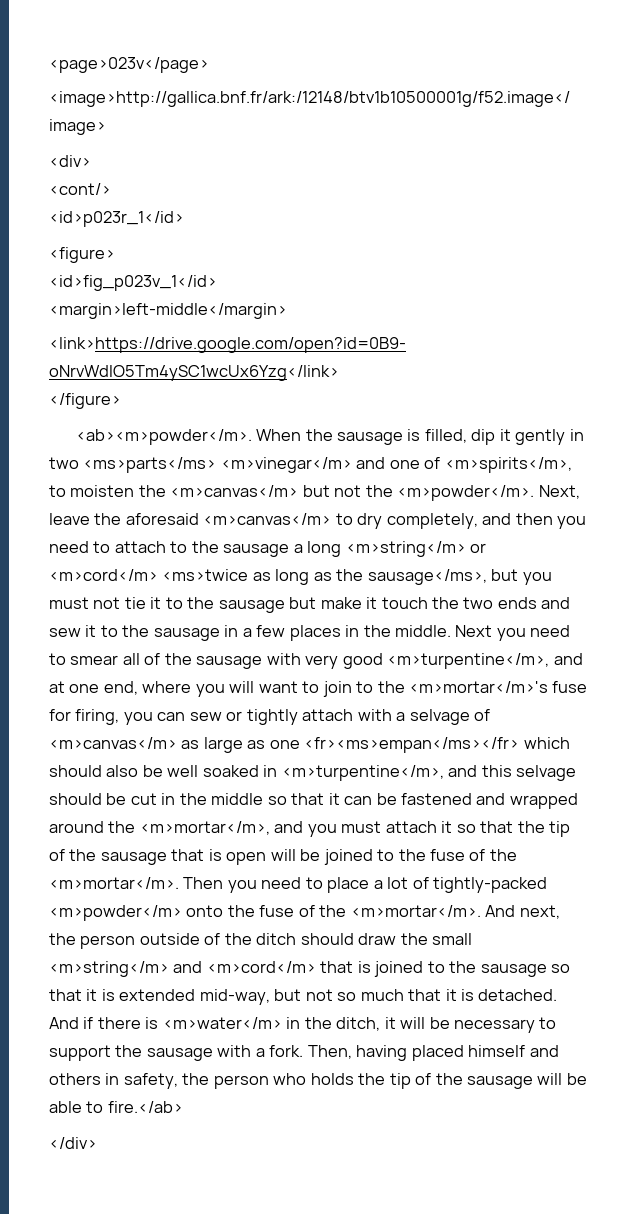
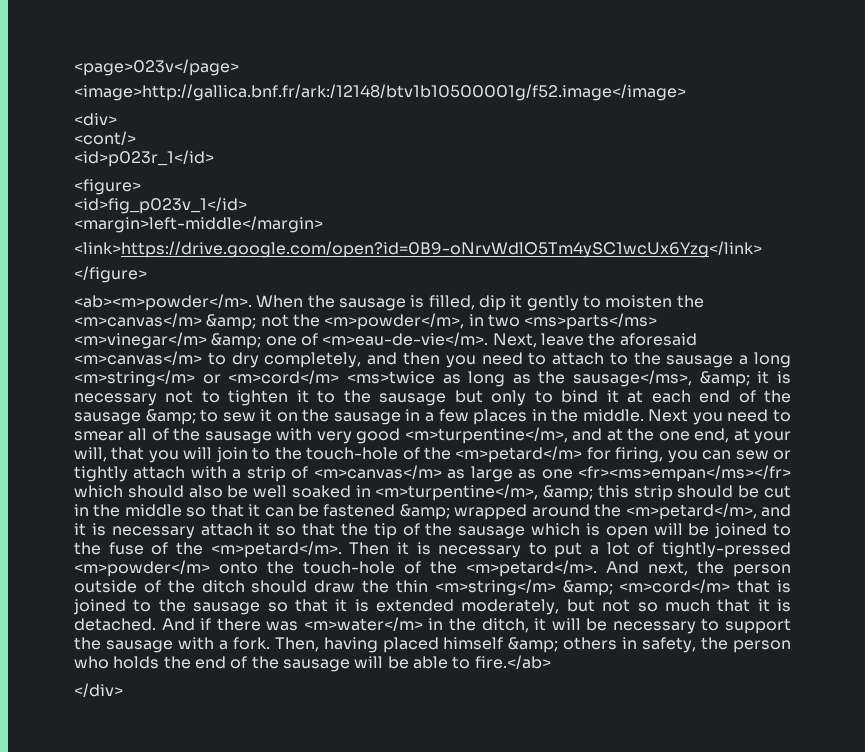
- When the sausage is filled, dip it gently in two <ms>parts</ms> <m>vinegar</m> and one of <m>spirits</m>, to moisten the <m>canvas</m> but not the <m>powder</m>.
+ When the sausage is filled, dip it gently to moisten the <m>canvas</m> &amp; not the <m>powder</m>, in two <ms>parts</ms> <m>vinegar</m> &amp; one of <m>eau-de-vie</m>.
- Next, leave the aforesaid <m>canvas</m> to dry completely, and then you need to attach to the sausage a long <m>string</m> or <m>cord</m> <ms>twice as long as the sausage</ms>, but you must not tie it to the sausage but make it touch the two ends and sew it to the sausage in a few places in the middle.
+ Next, leave the aforesaid <m>canvas</m> to dry completely, and then you need to attach to the sausage a long <m>string</m> or <m>cord</m> <ms>twice as long as the sausage</ms>, &amp; it is necessary not to tighten it to the sausage but only to bind it at each end of the sausage &amp; to sew it on the sausage in a few places in the middle.
- Next you need to smear all of the sausage with very good <m>turpentine</m>, and at one end, where you will want to join to the <m>mortar</m>'s fuse for firing, you can sew or tightly attach with a selvage of <m>canvas</m> as large as one <fr><ms>empan</ms></fr> which should also be well soaked in <m>turpentine</m>, and this selvage should be cut in the middle so that it can be fastened and wrapped around the <m>mortar</m>, and you must attach it so that the tip of the sausage that is open will be joined to the fuse of the <m>mortar</m>. Then you need to place a lot of tightly-packed <m>powder</m> onto the fuse of the <m>mortar</m>.
+ Next you need to smear all of the sausage with very good <m>turpentine</m>, and at the one end, at your will, that you will join to the touch-hole of the <m>petard</m> for firing, you can sew or tightly attach with a strip of <m>canvas</m> as large as one <fr><ms>empan</ms></fr> which should also be well soaked in <m>turpentine</m>, &amp; this strip should be cut in the middle so that it can be fastened &amp; wrapped around the <m>petard</m>, and it is necessary attach it so that the tip of the sausage which is open will be joined to the fuse of the <m>petard</m>. Then it is necessary to put a lot of tightly-pressed <m>powder</m> onto the touch-hole of the <m>petard</m>.
- And next, the person outside of the ditch should draw the small <m>string</m> and <m>cord</m> that is joined to the sausage so that it is extended mid-way, but not so much that it is detached.
+ And next, the person outside of the ditch should draw the thin <m>string</m> &amp; <m>cord</m> that is joined to the sausage so that it is extended moderately, but not so much that it is detached.
- And if there is <m>water</m> in the ditch, it will be necessary to support the sausage with a fork.
+ And if there was <m>water</m> in the ditch, it will be necessary to support the sausage with a fork.
- Then, having placed himself and others in safety, the person who holds the tip of the sausage will be able to fire.</ab>
+ Then, having placed himself &amp; others in safety, the person who holds the end of the sausage will be able to fire.</ab>

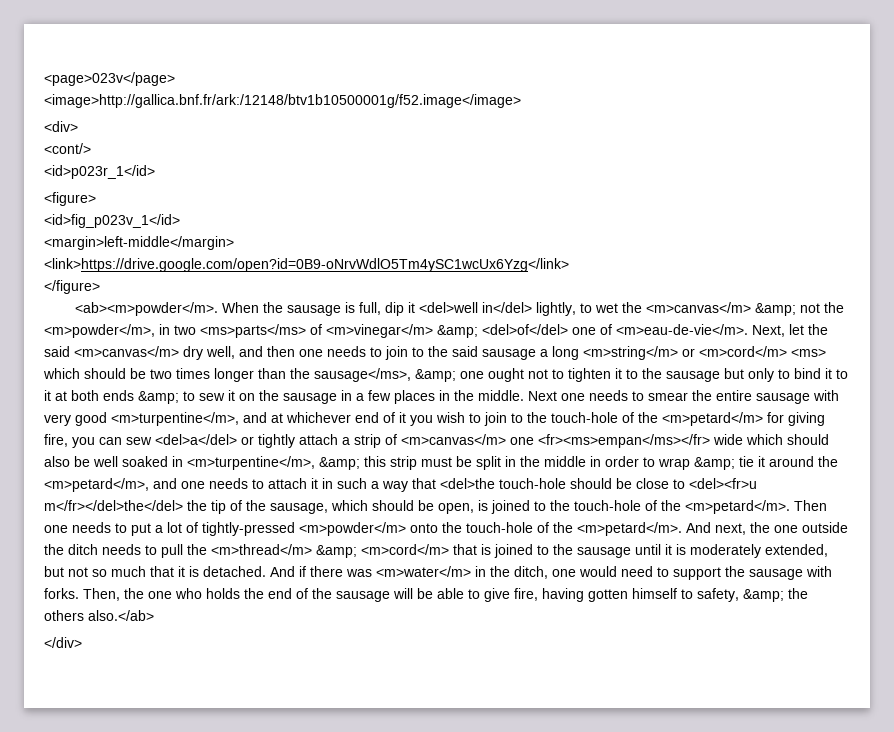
- When the sausage is filled, dip it gently to moisten the <m>canvas</m> &amp; not the <m>powder</m>, in two <ms>parts</ms> <m>vinegar</m> &amp; one of <m>eau-de-vie</m>.
+ When the sausage is full, dip it <del>well in</del> lightly, to wet the <m>canvas</m> &amp; not the <m>powder</m>, in two <ms>parts</ms> of <m>vinegar</m> &amp; <del>of</del> one of <m>eau-de-vie</m>.
- Next, leave the aforesaid <m>canvas</m> to dry completely, and then you need to attach to the sausage a long <m>string</m> or <m>cord</m> <ms>twice as long as the sausage</ms>, &amp; it is necessary not to tighten it to the sausage but only to bind it at each end of the sausage &amp; to sew it on the sausage in a few places in the middle.
+ Next, let the said <m>canvas</m> dry well, and then one needs to join to the said sausage a long <m>string</m> or <m>cord</m> <ms> which should be two times longer than the sausage</ms>, &amp; one ought not to tighten it to the sausage but only to bind it to it at both ends &amp; to sew it on the sausage in a few places in the middle.
- Next you need to smear all of the sausage with very good <m>turpentine</m>, and at the one end, at your will, that you will join to the touch-hole of the <m>petard</m> for firing, you can sew or tightly attach with a strip of <m>canvas</m> as large as one <fr><ms>empan</ms></fr> which should also be well soaked in <m>turpentine</m>, &amp; this strip should be cut in the middle so that it can be fastened &amp; wrapped around the <m>petard</m>, and it is necessary attach it so that the tip of the sausage which is open will be joined to the fuse of the <m>petard</m>.
+ Next one needs to smear the entire sausage with very good <m>turpentine</m>, and at whichever end of it you wish to join to the touch-hole of the <m>petard</m> for giving fire, you can sew <del>a</del> or tightly attach a strip of <m>canvas</m> one <fr><ms>empan</ms></fr> wide which should also be well soaked in <m>turpentine</m>, &amp; this strip must be split in the middle in order to wrap &amp; tie it around the <m>petard</m>, and one needs to attach it in such a way that <del>the touch-hole should be close to <del><fr>u m</fr></del>the</del> the tip of the sausage, which should be open, is joined to the touch-hole of the <m>petard</m>.
- Then it is necessary to put a lot of tightly-pressed <m>powder</m> onto the touch-hole of the <m>petard</m>.
+ Then one needs to put a lot of tightly-pressed <m>powder</m> onto the touch-hole of the <m>petard</m>.
- And next, the person outside of the ditch should draw the thin <m>string</m> &amp; <m>cord</m> that is joined to the sausage so that it is extended moderately, but not so much that it is detached.
+ And next, the one outside the ditch needs to pull the <m>thread</m> &amp; <m>cord</m> that is joined to the sausage until it is moderately extended, but not so much that it is detached.
- And if there was <m>water</m> in the ditch, it will be necessary to support the sausage with a fork. Then, having placed himself &amp; others in safety, the person who holds the end of the sausage will be able to fire.</ab>
+ And if there was <m>water</m> in the ditch, one would need to support the sausage with forks. Then, the one who holds the end of the sausage will be able to give fire, having gotten himself to safety, &amp; the others also.</ab>

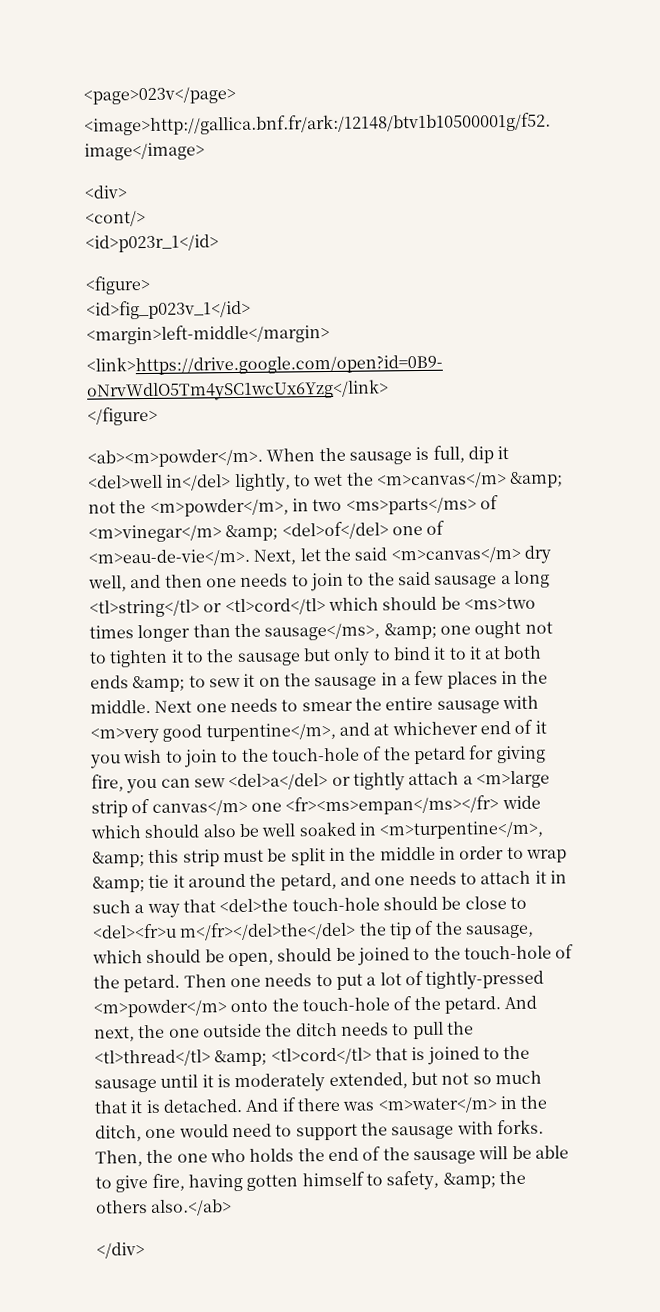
- Next, let the said <m>canvas</m> dry well, and then one needs to join to the said sausage a long <m>string</m> or <m>cord</m> <ms> which should be two times longer than the sausage</ms>, &amp; one ought not to tighten it to the sausage but only to bind it to it at both ends &amp; to sew it on the sausage in a few places in the middle.
+ Next, let the said <m>canvas</m> dry well, and then one needs to join to the said sausage a long <tl>string</tl> or <tl>cord</tl> which should be <ms>two times longer than the sausage</ms>, &amp; one ought not to tighten it to the sausage but only to bind it to it at both ends &amp; to sew it on the sausage in a few places in the middle.
- Next one needs to smear the entire sausage with very good <m>turpentine</m>, and at whichever end of it you wish to join to the touch-hole of the <m>petard</m> for giving fire, you can sew <del>a</del> or tightly attach a strip of <m>canvas</m> one <fr><ms>empan</ms></fr> wide which should also be well soaked in <m>turpentine</m>, &amp;
+ Next one needs to smear the entire sausage with <m>very good turpentine</m>, and at whichever end of it you wish to join to the touch-hole of the petard for giving fire, you can sew <del>a</del> or tightly attach a <m>large strip of canvas</m> one <fr><ms>empan</ms></fr> wide which should also be well soaked in <m>turpentine</m>, &amp;
- tie it around the <m>petard</m>, and one needs to attach it in such a way that <del>the touch-hole should be close to <del><fr>u m</fr></del>the</del> the tip of the sausage, which should be open, is joined to the touch-hole of the <m>petard</m>.
+ tie it around the petard, and one needs to attach it in such a way that <del>the touch-hole should be close to <del><fr>u m</fr></del>the</del> the tip of the sausage, which should be open, should be joined to the touch-hole of the petard.
- Then one needs to put a lot of tightly-pressed <m>powder</m> onto the touch-hole of the <m>petard</m>.
+ Then one needs to put a lot of tightly-pressed <m>powder</m> onto the touch-hole of the petard.
- And next, the one outside the ditch needs to pull the <m>thread</m> &amp; <m>cord</m> that is joined to the sausage until it is moderately extended, but not so much that it is detached.
+ And next, the one outside the ditch needs to pull the <tl>thread</tl> &amp; <tl>cord</tl> that is joined to the sausage until it is moderately extended, but not so much that it is detached.

